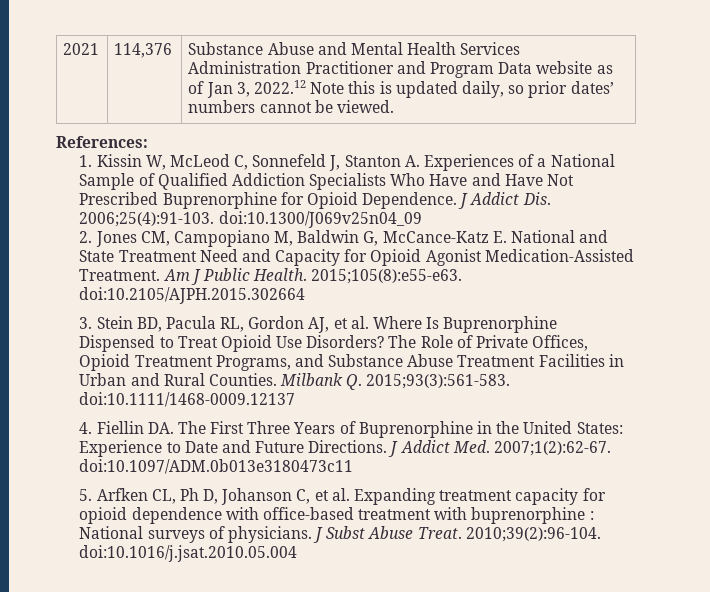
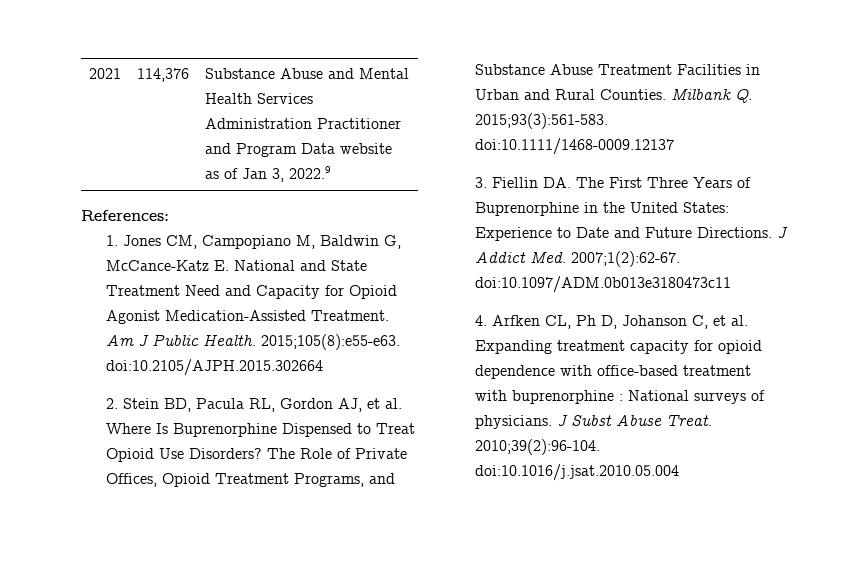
- 2021 | 114,376 | Substance Abuse and Mental Health Services Administration Practitioner and Program Data website as of Jan 3, 2022.12 Note this is updated daily, so prior dates’ numbers cannot be viewed.
+ 2021 | 114,376 | Substance Abuse and Mental Health Services Administration Practitioner and Program Data website as of Jan 3, 2022.9
  References:
- 1. Kissin W, McLeod C, Sonnefeld J, Stanton A. Experiences of a National Sample of Qualified Addiction Specialists Who Have and Have Not Prescribed Buprenorphine for Opioid Dependence. J Addict Dis. 2006;25(4):91-103. doi:10.1300/J069v25n04_09
- 2. Jones CM, Campopiano M, Baldwin G, McCance-Katz E. National and State Treatment Need and Capacity for Opioid Agonist Medication-Assisted Treatment.
+ 1. Jones CM, Campopiano M, Baldwin G, McCance-Katz E. National and State Treatment Need and Capacity for Opioid Agonist Medication-Assisted Treatment.
- 3. Stein BD, Pacula RL, Gordon AJ, et al. Where Is Buprenorphine Dispensed to Treat Opioid Use Disorders?
+ 2. Stein BD, Pacula RL, Gordon AJ, et al. Where Is Buprenorphine Dispensed to Treat Opioid Use Disorders?
- 4. Fiellin DA. The First Three Years of Buprenorphine in the United States: Experience to Date and Future Directions.
+ 3. Fiellin DA. The First Three Years of Buprenorphine in the United States: Experience to Date and Future Directions.
- 5. Arfken CL, Ph D, Johanson C, et al. Expanding treatment capacity for opioid dependence with office-based treatment with buprenorphine : National surveys of physicians.
+ 4. Arfken CL, Ph D, Johanson C, et al. Expanding treatment capacity for opioid dependence with office-based treatment with buprenorphine : National surveys of physicians.

